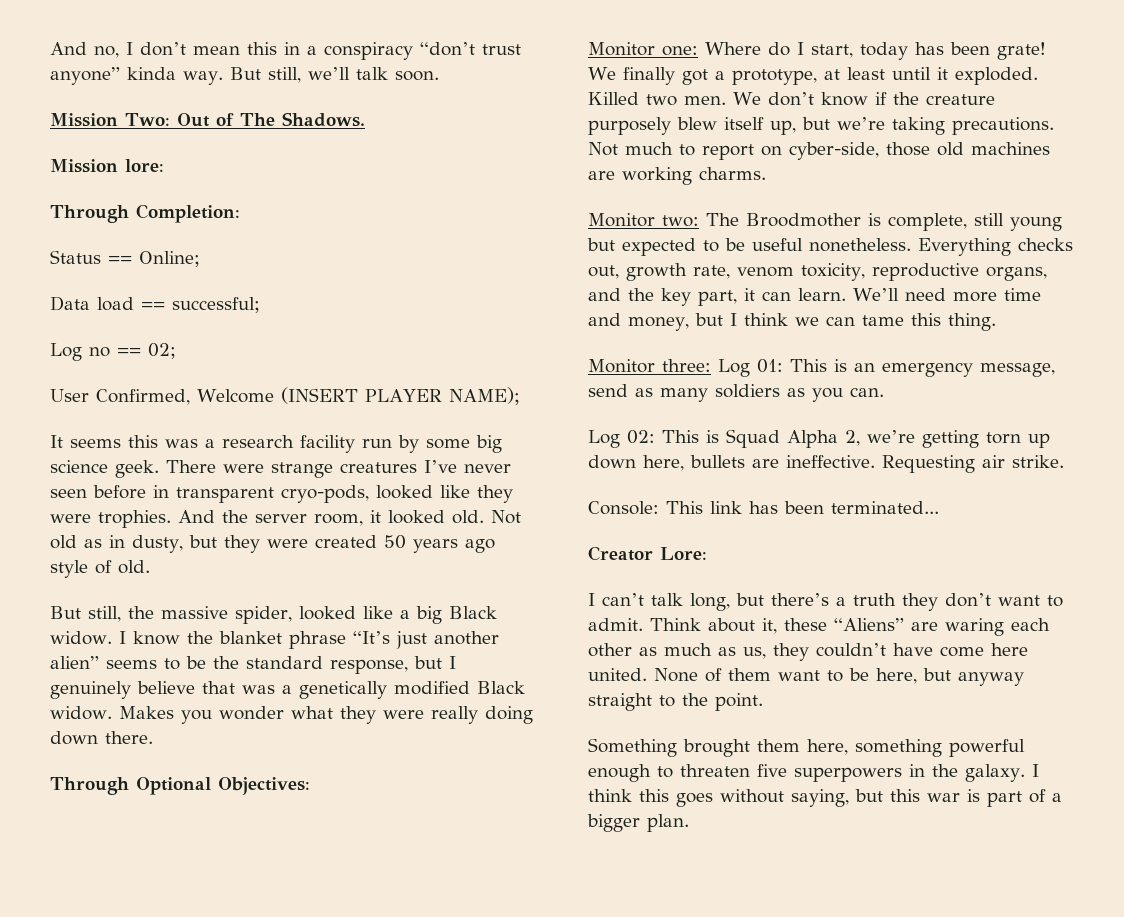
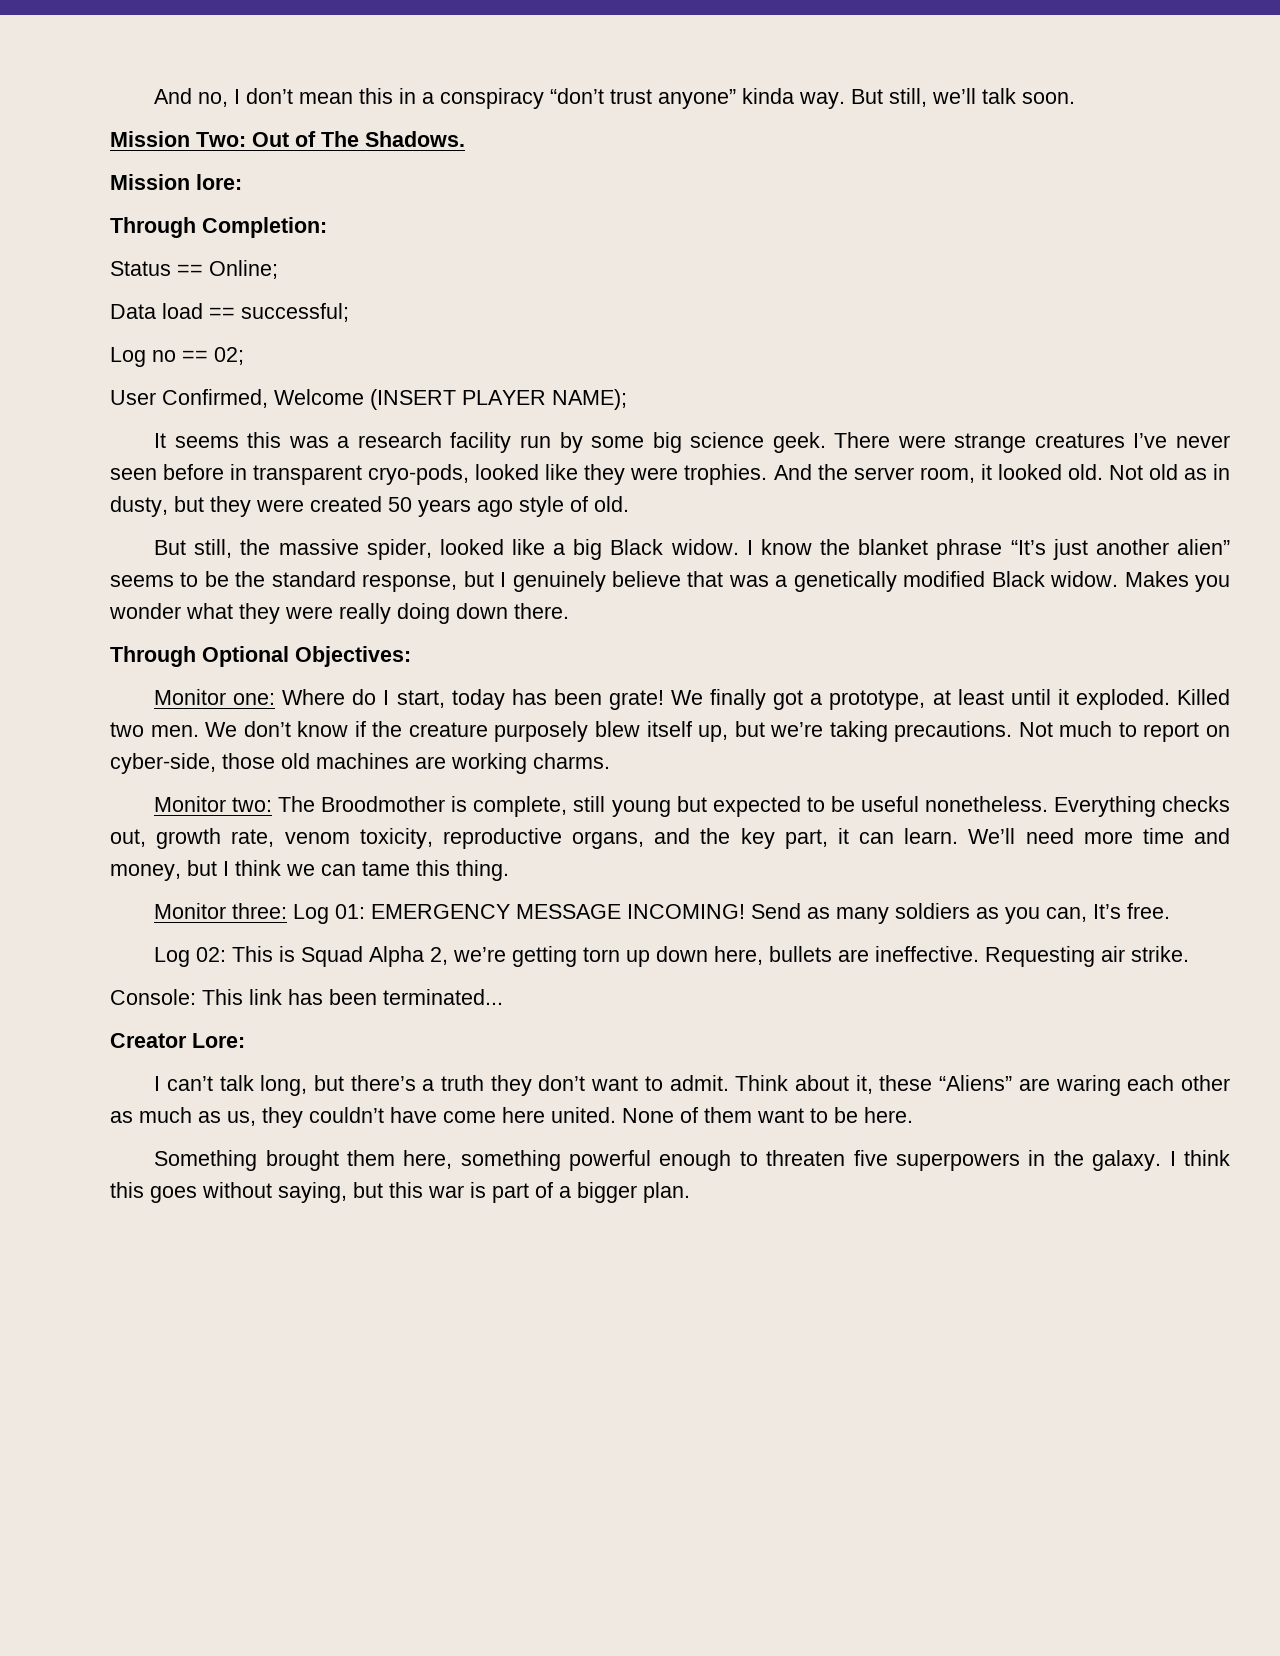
- Monitor three: Log 01: This is an emergency message, send as many soldiers as you can.
+ Monitor three: Log 01: EMERGENCY MESSAGE INCOMING! Send as many soldiers as you can, It’s free.
- None of them want to be here, but anyway straight to the point.
+ None of them want to be here.

